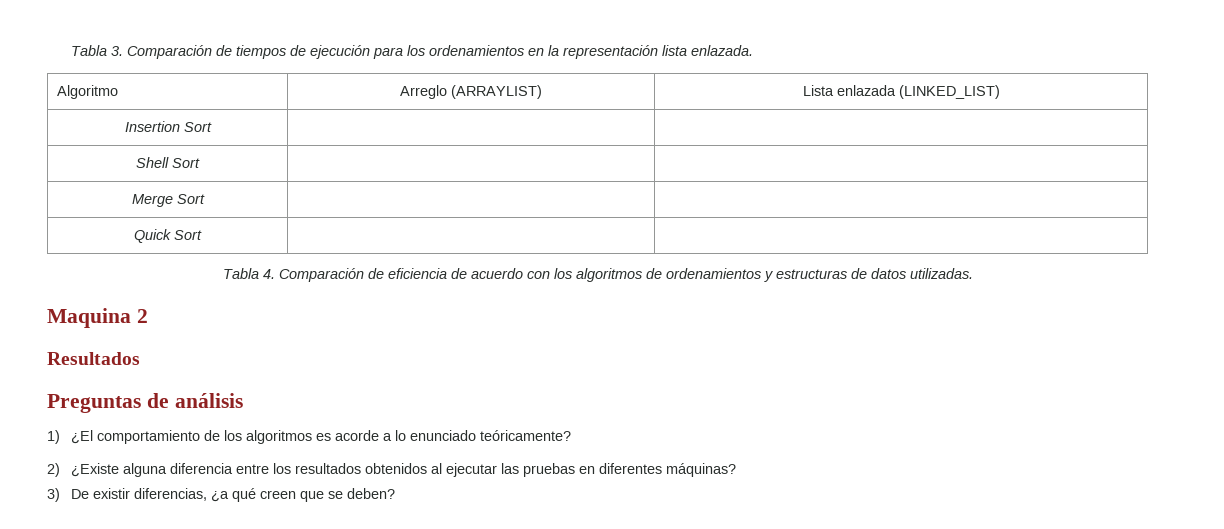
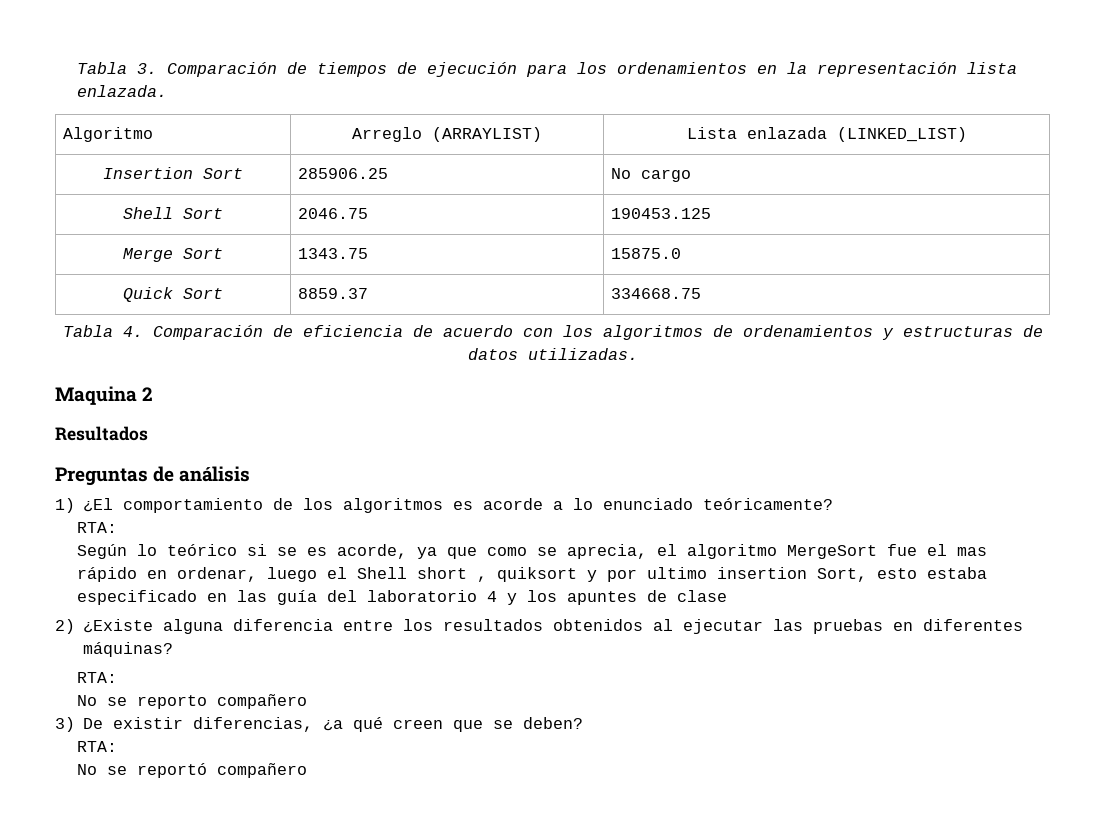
- Insertion Sort | |
+ Insertion Sort | 285906.25 | No cargo
- Shell Sort | |
+ Shell Sort | 2046.75 | 190453.125
- Merge Sort | |
+ Merge Sort | 1343.75 | 15875.0
- Quick Sort | |
+ Quick Sort | 8859.37 | 334668.75
  1) ¿El comportamiento de los algoritmos es acorde a lo enunciado teóricamente?
+ RTA:
+ Según lo teórico si se es acorde, ya que como se aprecia, el algoritmo MergeSort fue el mas rápido en ordenar, luego el Shell short , quiksort y por ultimo insertion Sort, esto estaba especificado en las guía del laboratorio 4 y los apuntes de clase
  2) ¿Existe alguna diferencia entre los resultados obtenidos al ejecutar las pruebas en diferentes máquinas?
+ RTA:
+ No se reporto compañero
  3) De existir diferencias, ¿a qué creen que se deben?
+ RTA:
+ No se reportó compañero

